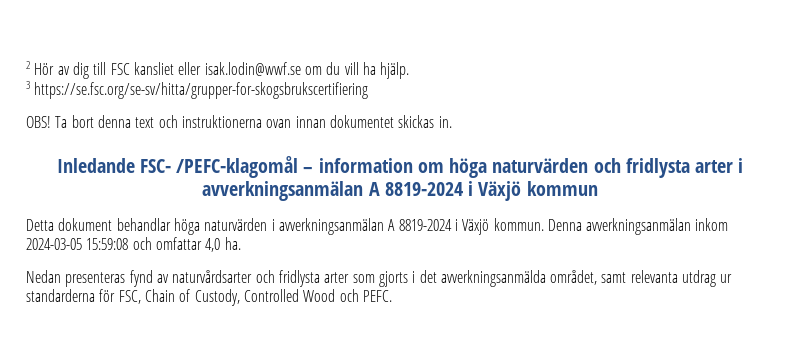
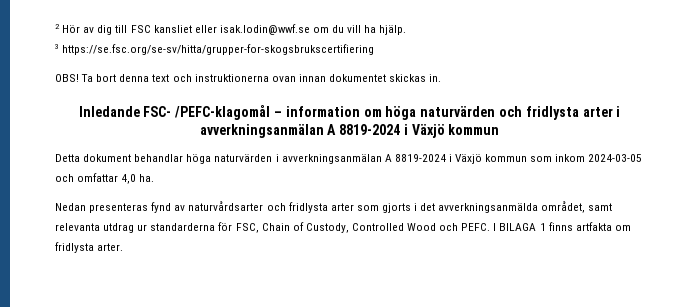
- Detta dokument behandlar höga naturvärden i avverkningsanmälan A 8819-2024 i Växjö kommun. Denna avverkningsanmälan inkom 2024-03-05 15:59:08 och omfattar 4,0 ha.
+ Detta dokument behandlar höga naturvärden i avverkningsanmälan A 8819-2024 i Växjö kommun som inkom 2024-03-05 och omfattar 4,0 ha.
+ I BILAGA 1 finns artfakta om fridlysta arter.

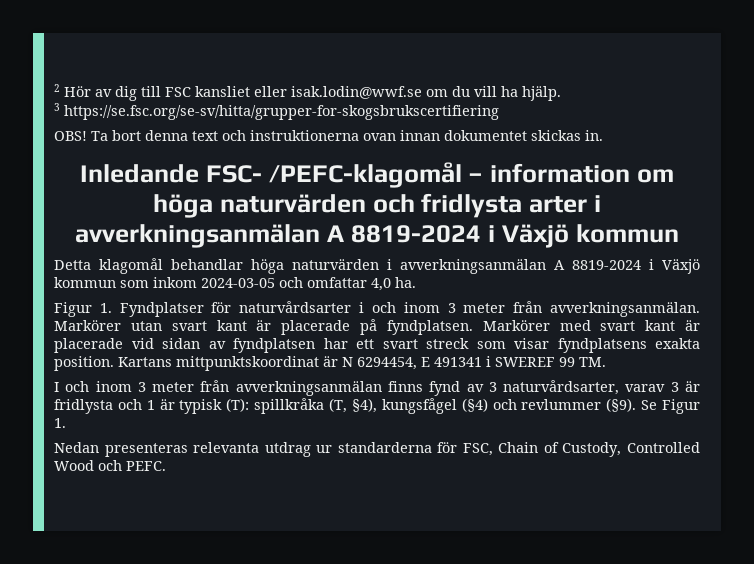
- Detta dokument behandlar höga naturvärden i avverkningsanmälan A 8819-2024 i Växjö kommun som inkom 2024-03-05 och omfattar 4,0 ha.
+ Detta klagomål behandlar höga naturvärden i avverkningsanmälan A 8819-2024 i Växjö kommun som inkom 2024-03-05 och omfattar 4,0 ha.
- Nedan presenteras fynd av naturvårdsarter och fridlysta arter som gjorts i det avverkningsanmälda området, samt relevanta utdrag ur standarderna för FSC, Chain of Custody, Controlled Wood och PEFC. I BILAGA 1 finns artfakta om fridlysta arter.
+ Figur 1. Fyndplatser för naturvårdsarter i och inom 3 meter från avverkningsanmälan. Markörer utan svart kant är placerade på fyndplatsen. Markörer med svart kant är placerade vid sidan av fyndplatsen har ett svart streck som visar fyndplatsens exakta position. Kartans mittpunktskoordinat är N 6294454, E 491341 i SWEREF 99 TM.
+ I och inom 3 meter från avverkningsanmälan finns fynd av 3 naturvårdsarter, varav 3 är fridlysta och 1 är typisk (T): spillkråka (T, §4), kungsfågel (§4) och revlummer (§9). Se Figur 1.
+ Nedan presenteras relevanta utdrag ur standarderna för FSC, Chain of Custody, Controlled Wood och PEFC.

